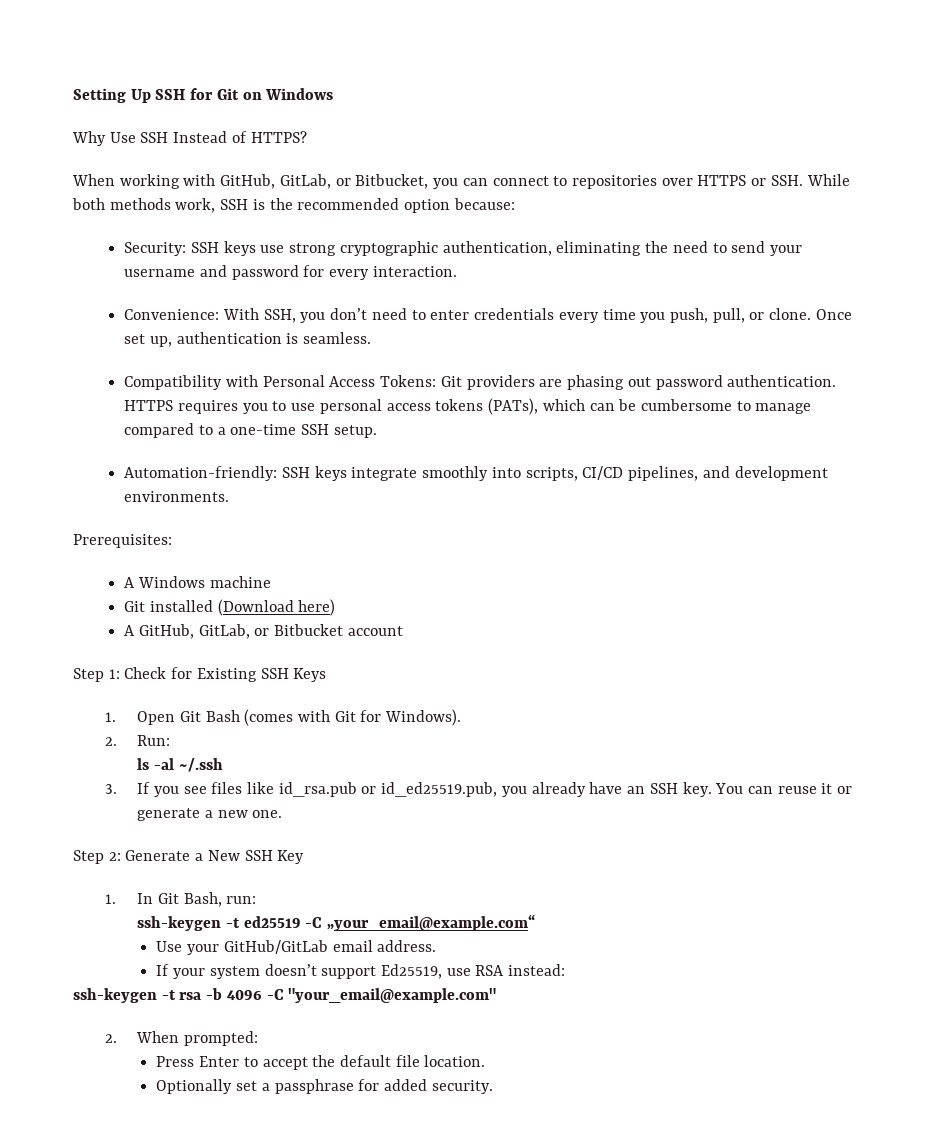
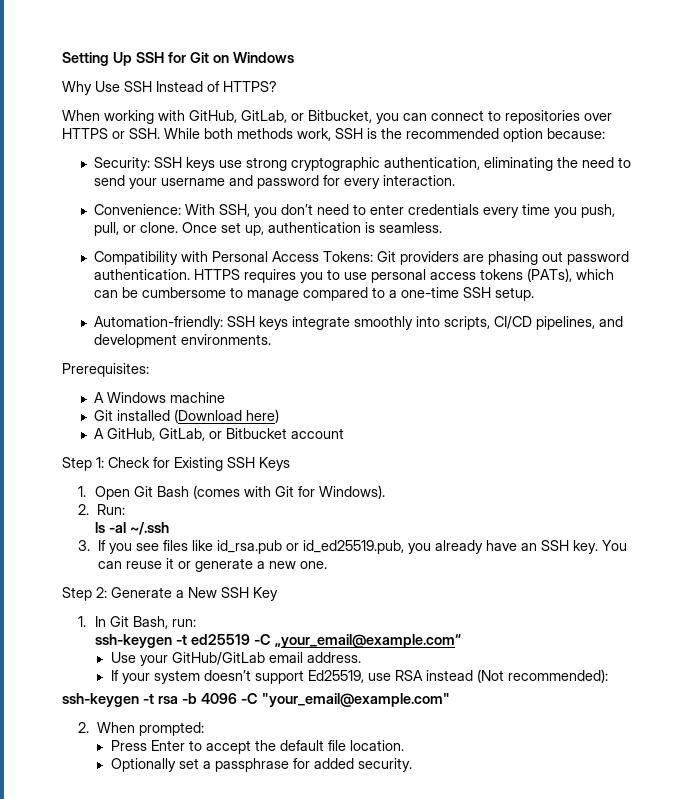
- If your system doesn’t support Ed25519, use RSA instead:
+ If your system doesn’t support Ed25519, use RSA instead (Not recommended):

